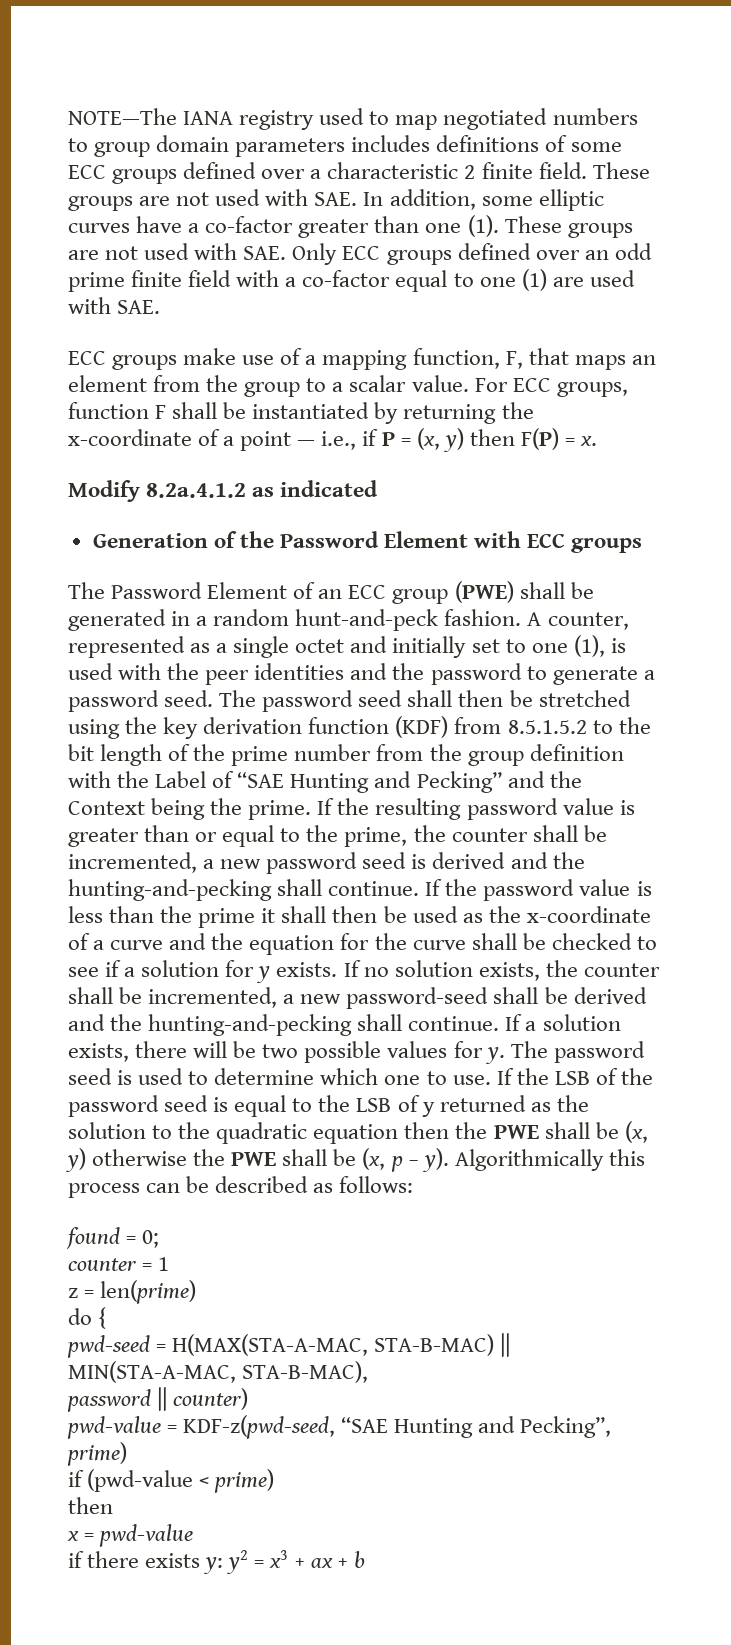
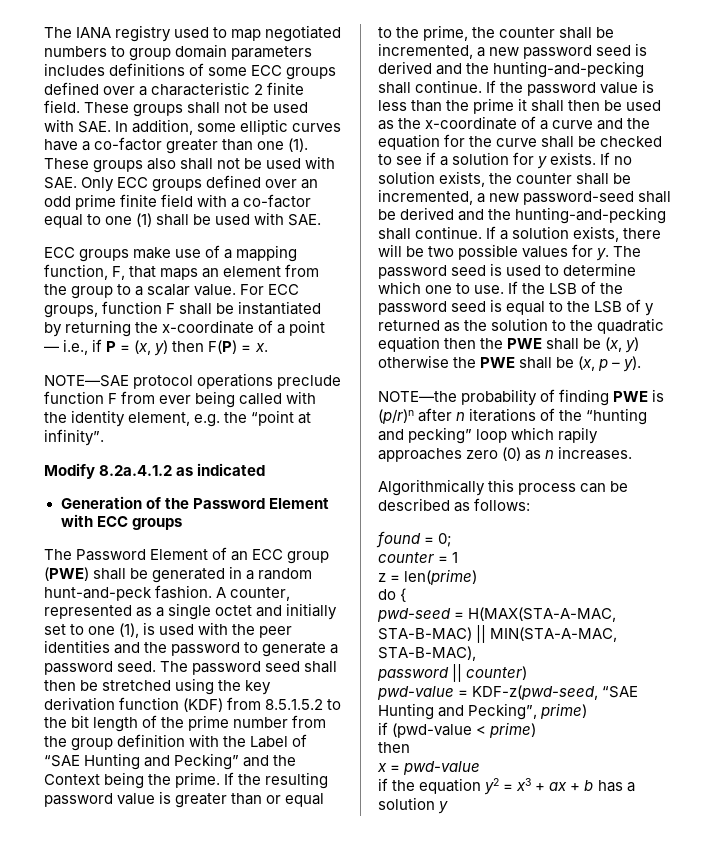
- NOTE—The IANA registry used to map negotiated numbers to group domain parameters includes definitions of some ECC groups defined over a characteristic 2 finite field.
+ The IANA registry used to map negotiated numbers to group domain parameters includes definitions of some ECC groups defined over a characteristic 2 finite field.
- These groups are not used with SAE. In addition, some elliptic curves have a co-factor greater than one (1).
+ These groups shall not be used with SAE. In addition, some elliptic curves have a co-factor greater than one (1).
- These groups are not used with SAE. Only ECC groups defined over an odd prime finite field with a co-factor equal to one (1) are used with SAE.
+ These groups also shall not be used with SAE. Only ECC groups defined over an odd prime finite field with a co-factor equal to one (1) shall be used with SAE.
+ NOTE—SAE protocol operations preclude function F from ever being called with the identity element, e.g. the “point at infinity”.
- If the LSB of the password seed is equal to the LSB of y returned as the solution to the quadratic equation then the PWE shall be (x, y) otherwise the PWE shall be (x, p – y). Algorithmically this process can be described as follows:
+ If the LSB of the password seed is equal to the LSB of y returned as the solution to the quadratic equation then the PWE shall be (x, y) otherwise the PWE shall be (x, p – y).
+ NOTE—the probability of finding PWE is (p/r)n after n iterations of the “hunting and pecking” loop which rapily approaches zero (0) as n increases.
+ Algorithmically this process can be described as follows:
- if there exists y: y2 = x3 + ax + b
+ if the equation y2 = x3 + ax + b has a solution y

